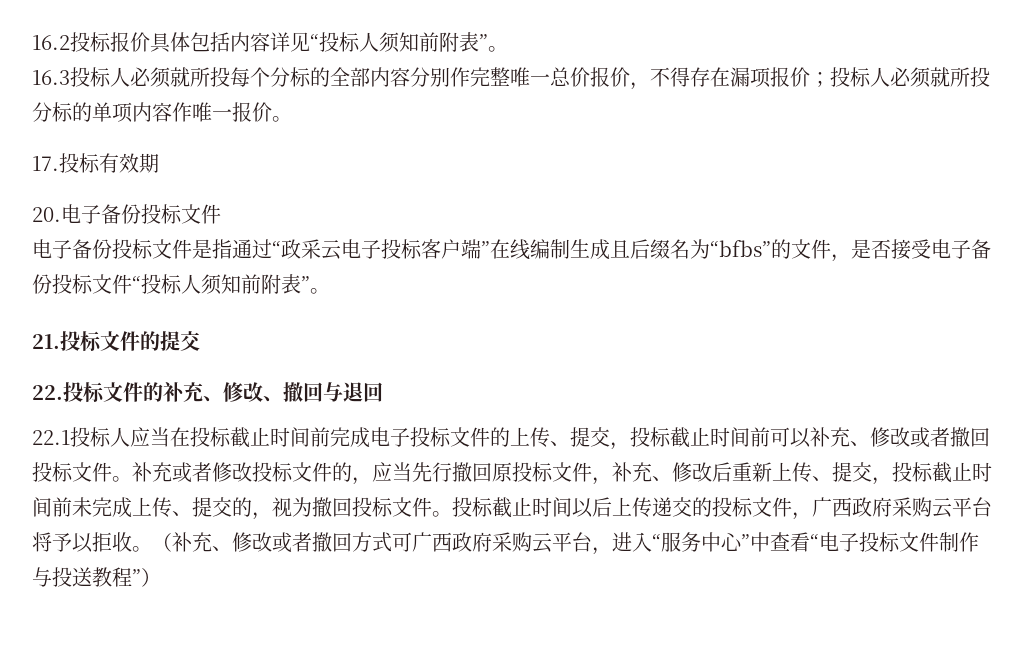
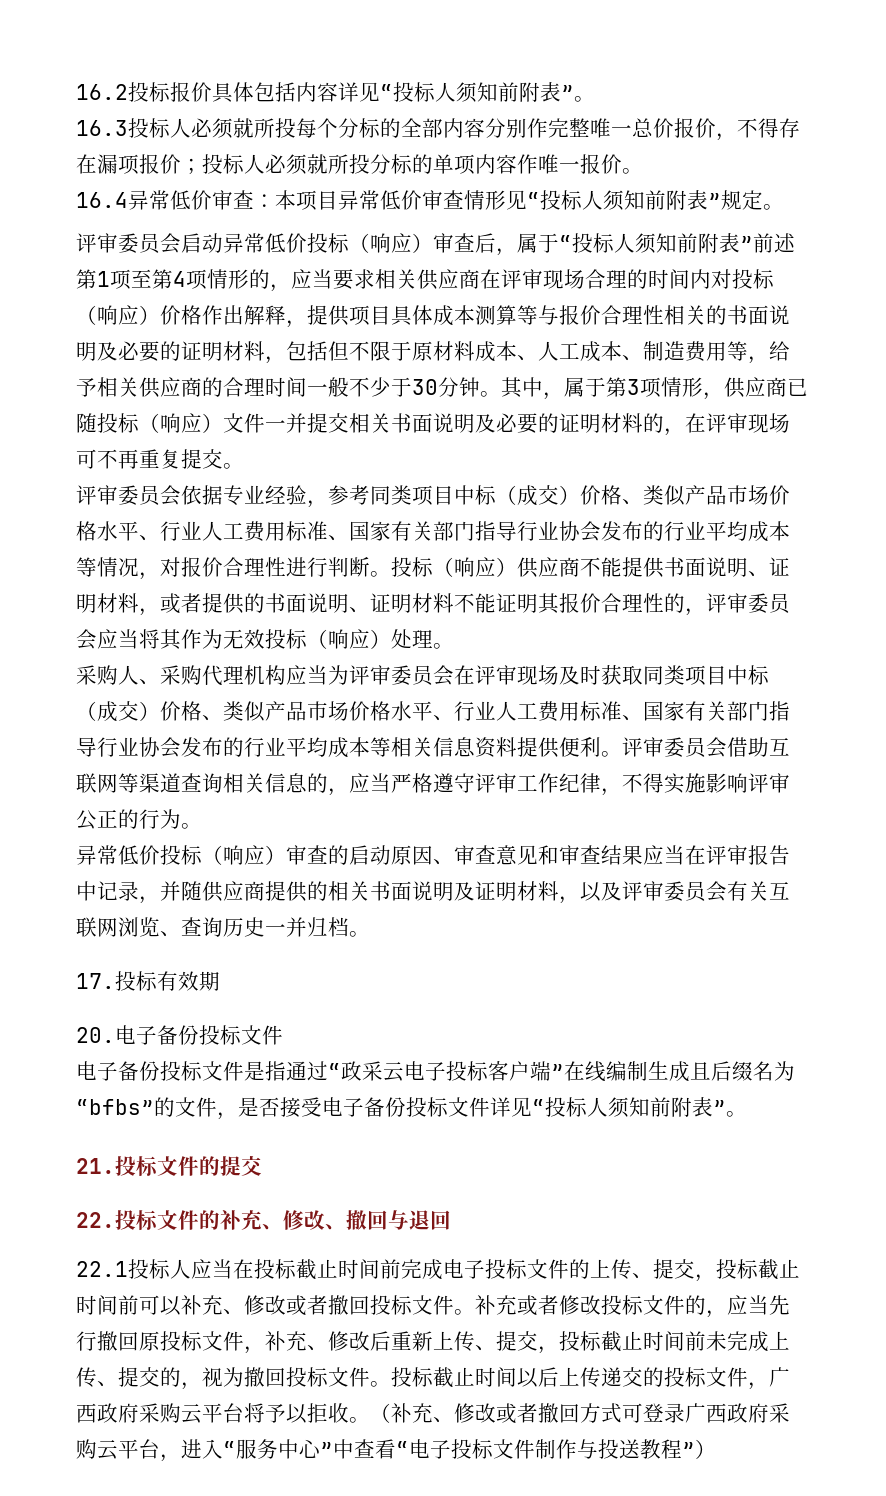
+ 16.4异常低价审查：本项目异常低价审查情形见“投标人须知前附表”规定。
+ 评审委员会启动异常低价投标（响应）审查后，属于“投标人须知前附表”前述第1项至第4项情形的，应当要求相关供应商在评审现场合理的时间内对投标（响应）价格作出解释，提供项目具体成本测算等与报价合理性相关的书面说明及必要的证明材料，包括但不限于原材料成本、人工成本、制造费用等，给予相关供应商的合理时间一般不少于30分钟。其中，属于第3项情形，供应商已随投标（响应）文件一并提交相关书面说明及必要的证明材料的，在评审现场可不再重复提交。
+ 评审委员会依据专业经验，参考同类项目中标（成交）价格、类似产品市场价格水平、行业人工费用标准、国家有关部门指导行业协会发布的行业平均成本等情况，对报价合理性进行判断。投标（响应）供应商不能提供书面说明、证明材料，或者提供的书面说明、证明材料不能证明其报价合理性的，评审委员会应当将其作为无效投标（响应）处理。
+ 采购人、采购代理机构应当为评审委员会在评审现场及时获取同类项目中标（成交）价格、类似产品市场价格水平、行业人工费用标准、国家有关部门指导行业协会发布的行业平均成本等相关信息资料提供便利。评审委员会借助互联网等渠道查询相关信息的，应当严格遵守评审工作纪律，不得实施影响评审公正的行为。
+ 异常低价投标（响应）审查的启动原因、审查意见和审查结果应当在评审报告中记录，并随供应商提供的相关书面说明及证明材料，以及评审委员会有关互联网浏览、查询历史一并归档。
- 电子备份投标文件是指通过“政采云电子投标客户端”在线编制生成且后缀名为“bfbs”的文件，是否接受电子备份投标文件“投标人须知前附表”。
+ 电子备份投标文件是指通过“政采云电子投标客户端”在线编制生成且后缀名为“bfbs”的文件，是否接受电子备份投标文件详见“投标人须知前附表”。
- （补充、修改或者撤回方式可广西政府采购云平台，进入“服务中心”中查看“电子投标文件制作与投送教程”）
+ （补充、修改或者撤回方式可登录广西政府采购云平台，进入“服务中心”中查看“电子投标文件制作与投送教程”）

